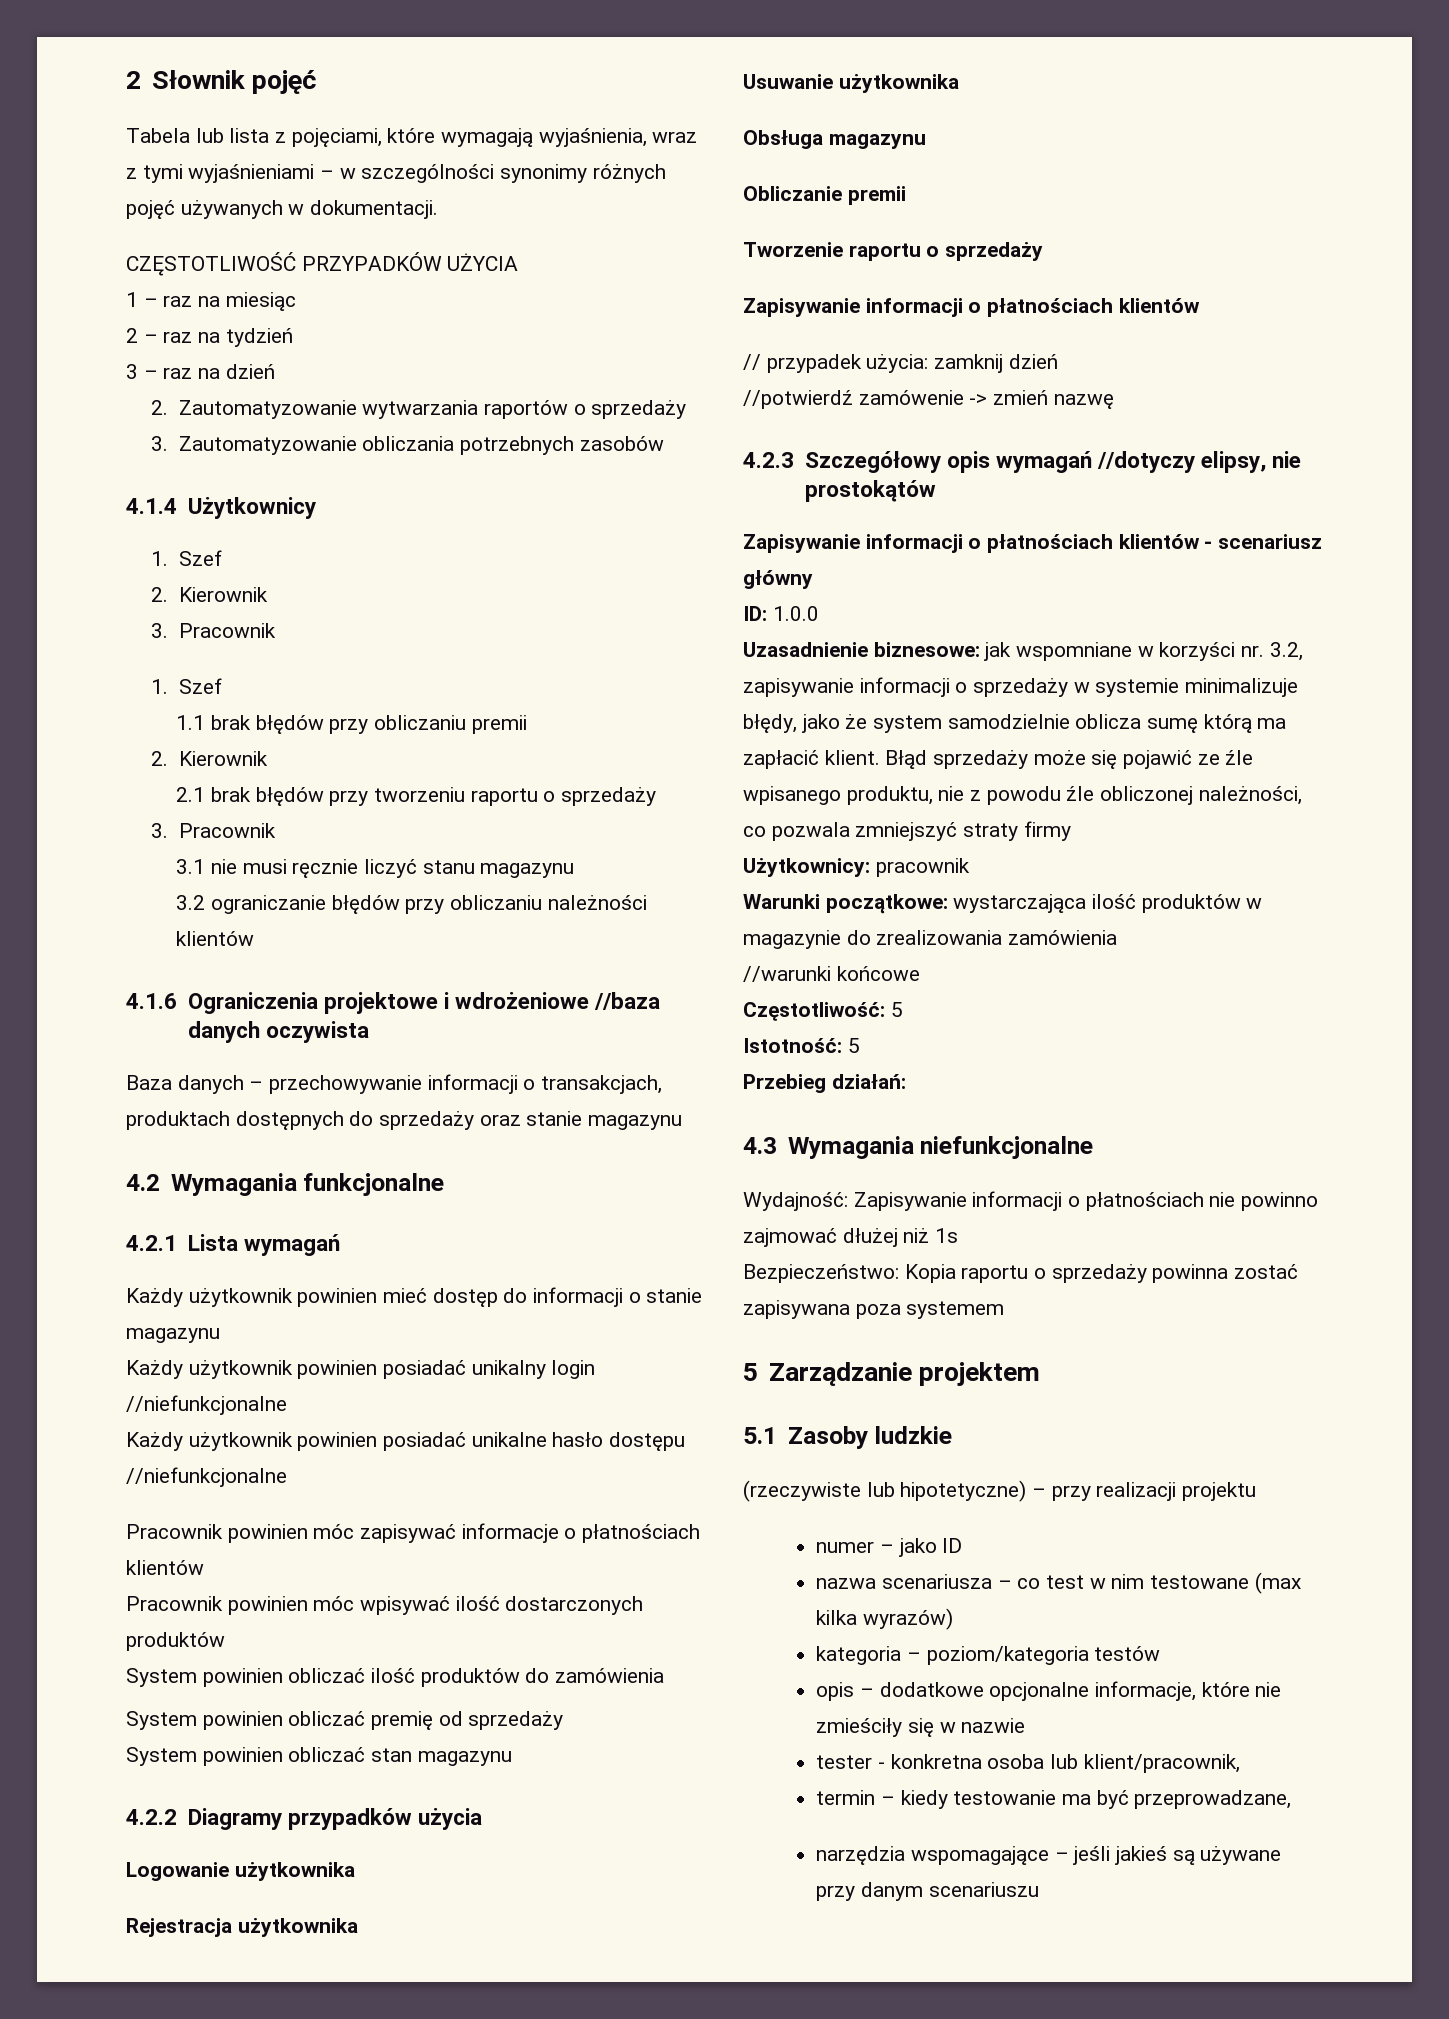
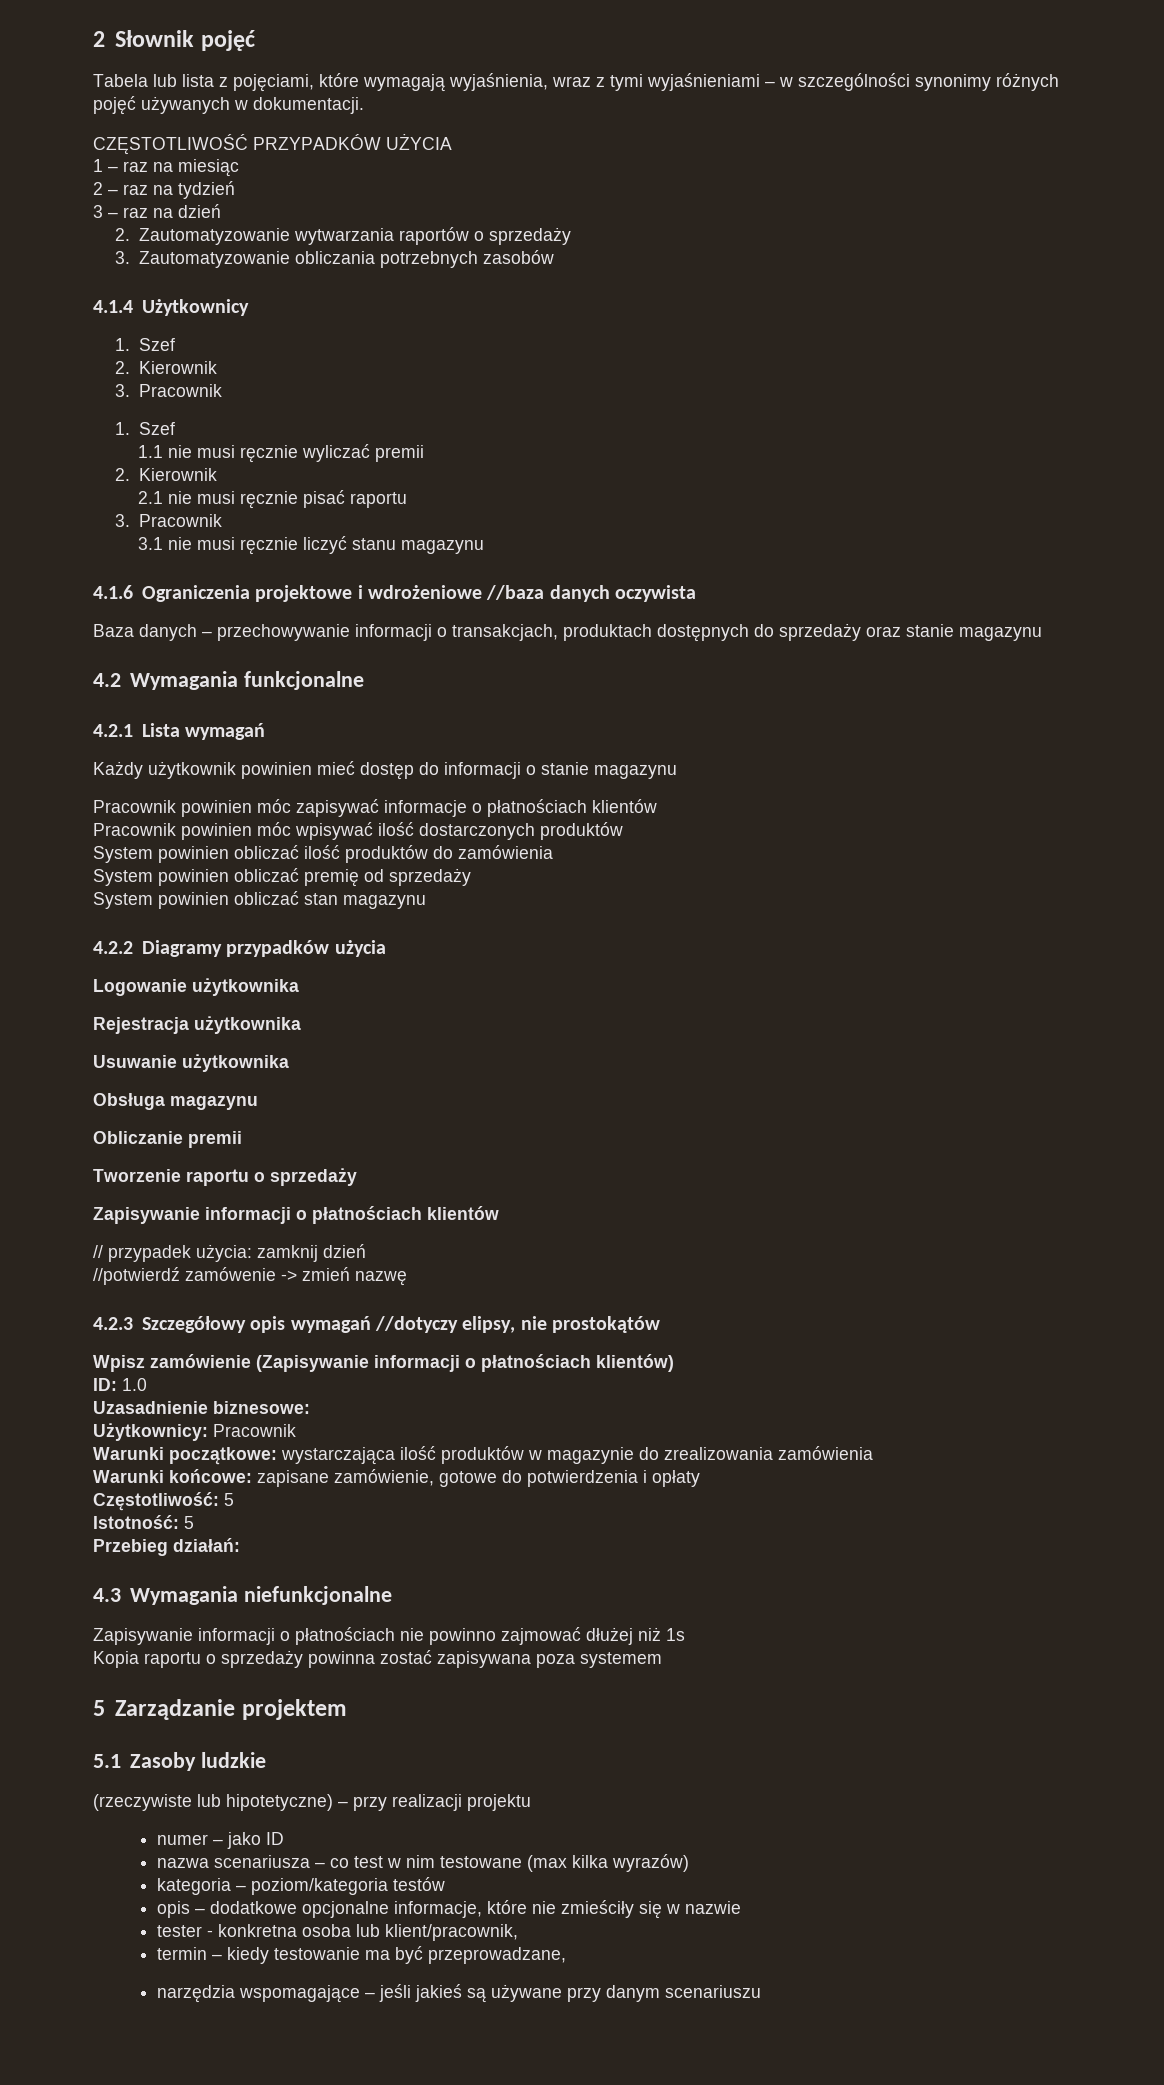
- 1.1 brak błędów przy obliczaniu premii
+ 1.1 nie musi ręcznie wyliczać premii
- 2.1 brak błędów przy tworzeniu raportu o sprzedaży
+ 2.1 nie musi ręcznie pisać raportu
- 3.2 ograniczanie błędów przy obliczaniu należności klientów
- Każdy użytkownik powinien posiadać unikalny login //niefunkcjonalne
- Każdy użytkownik powinien posiadać unikalne hasło dostępu //niefunkcjonalne
- Zapisywanie informacji o płatnościach klientów - scenariusz główny
+ Wpisz zamówienie (Zapisywanie informacji o płatnościach klientów)
- ID: 1.0.0
+ ID: 1.0
- Uzasadnienie biznesowe: jak wspomniane w korzyści nr. 3.2, zapisywanie informacji o sprzedaży w systemie minimalizuje błędy, jako że system samodzielnie oblicza sumę którą ma zapłacić klient. Błąd sprzedaży może się pojawić ze źle wpisanego produktu, nie z powodu źle obliczonej należności, co pozwala zmniejszyć straty firmy
+ Uzasadnienie biznesowe:
- Użytkownicy: pracownik
+ Użytkownicy: Pracownik
- //warunki końcowe
+ Warunki końcowe: zapisane zamówienie, gotowe do potwierdzenia i opłaty
- Wydajność: Zapisywanie informacji o płatnościach nie powinno zajmować dłużej niż 1s
+ Zapisywanie informacji o płatnościach nie powinno zajmować dłużej niż 1s
- Bezpieczeństwo: Kopia raportu o sprzedaży powinna zostać zapisywana poza systemem
+ Kopia raportu o sprzedaży powinna zostać zapisywana poza systemem

